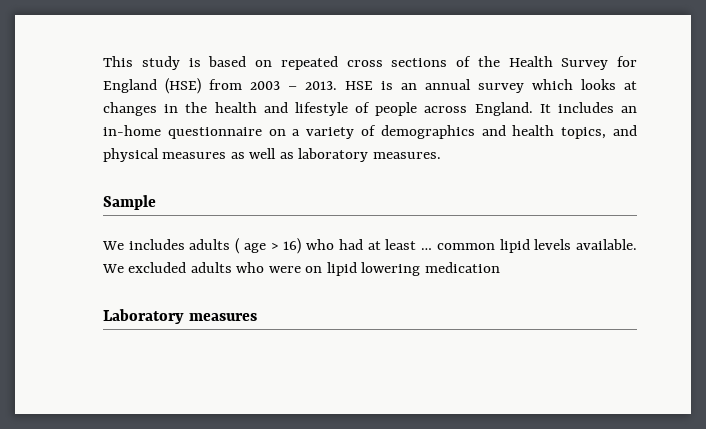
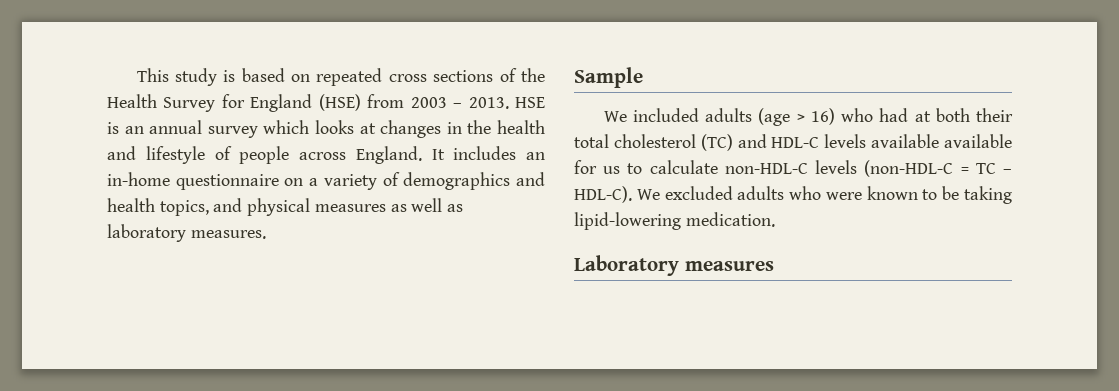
- We includes adults ( age > 16) who had at least … common lipid levels available.
+ We included adults (age > 16) who had at both their total cholesterol (TC) and HDL-C levels available available for us to calculate non-HDL-C levels (non-HDL-C = TC – HDL-C).
- We excluded adults who were on lipid lowering medication
+ We excluded adults who were known to be taking lipid-lowering medication.

